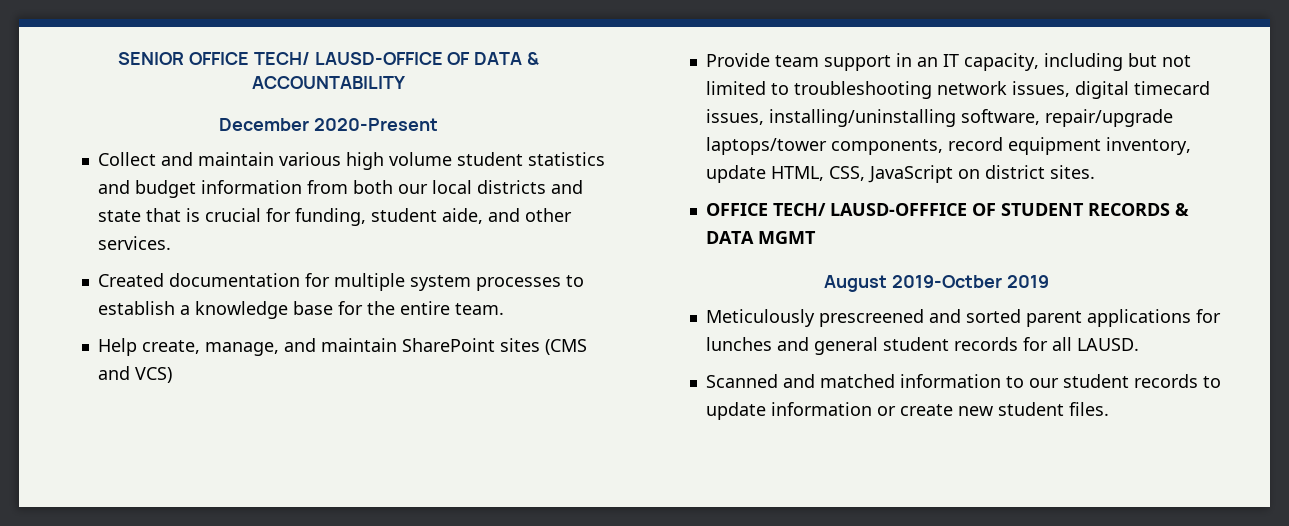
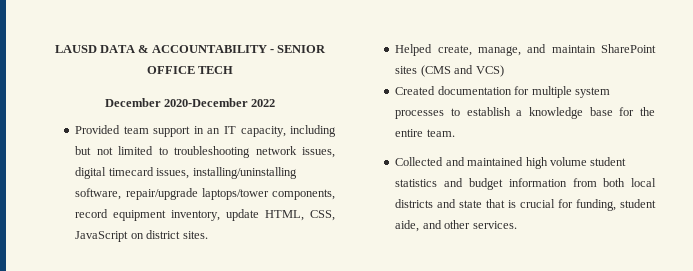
- SENIOR OFFICE TECH/ LAUSD-OFFICE OF DATA & ACCOUNTABILITY
- December 2020-Present
- Collect and maintain various high volume student statistics and budget information from both our local districts and state that is crucial for funding, student aide, and other services.
- Created documentation for multiple system processes to establish a knowledge base for the entire team.
- Help create, manage, and maintain SharePoint sites (CMS and VCS)
- Provide team support in an IT capacity, including but not limited to troubleshooting network issues, digital timecard issues, installing/uninstalling software, repair/upgrade laptops/tower components, record equipment inventory, update HTML, CSS, JavaScript on district sites.
+ LAUSD DATA & ACCOUNTABILITY - SENIOR OFFICE TECH
+ December 2020-December 2022
+ Provided team support in an IT capacity, including but not limited to troubleshooting network issues, digital timecard issues, installing/uninstalling software, repair/upgrade laptops/tower components, record equipment inventory, update HTML, CSS, JavaScript on district sites.
- OFFICE TECH/ LAUSD-OFFFICE OF STUDENT RECORDS & DATA MGMT
- August 2019-Octber 2019
- Meticulously prescreened and sorted parent applications for lunches and general student records for all LAUSD.
- Scanned and matched information to our student records to update information or create new student files.
+ Helped create, manage, and maintain SharePoint sites (CMS and VCS)
+ Created documentation for multiple system processes to establish a knowledge base for the entire team.
+ Collected and maintained high volume student statistics and budget information from both local districts and state that is crucial for funding, student aide, and other services.

